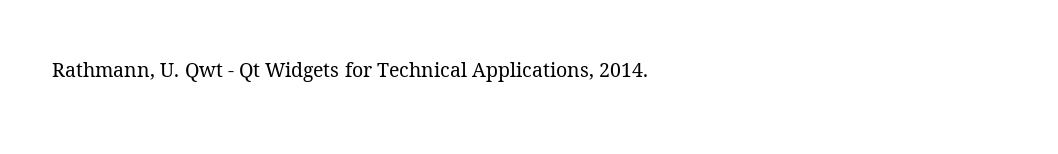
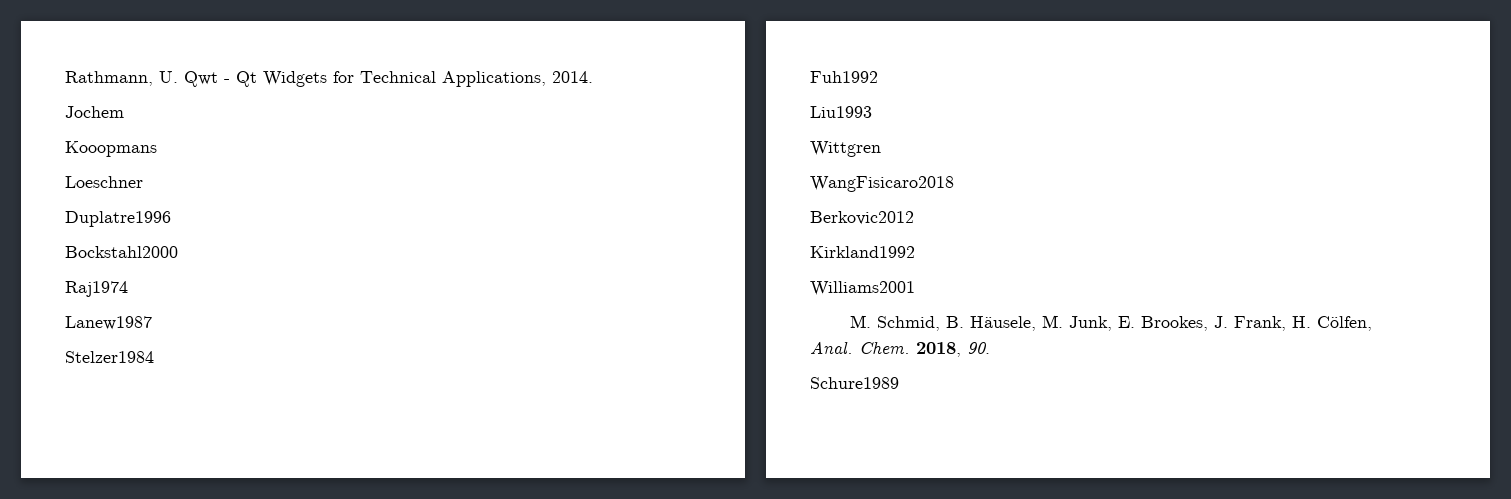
+ Jochem
+ Kooopmans
+ Loeschner
+ Duplatre1996
+ Bockstahl2000
+ Raj1974
+ Lanew1987
+ Stelzer1984
+ Fuh1992
+ Liu1993
+ Wittgren
+ WangFisicaro2018
+ Berkovic2012
+ Kirkland1992
+ Williams2001
+ M. Schmid, B. Häusele, M. Junk, E. Brookes, J. Frank, H. Cölfen, Anal. Chem. 2018, 90.
+ Schure1989

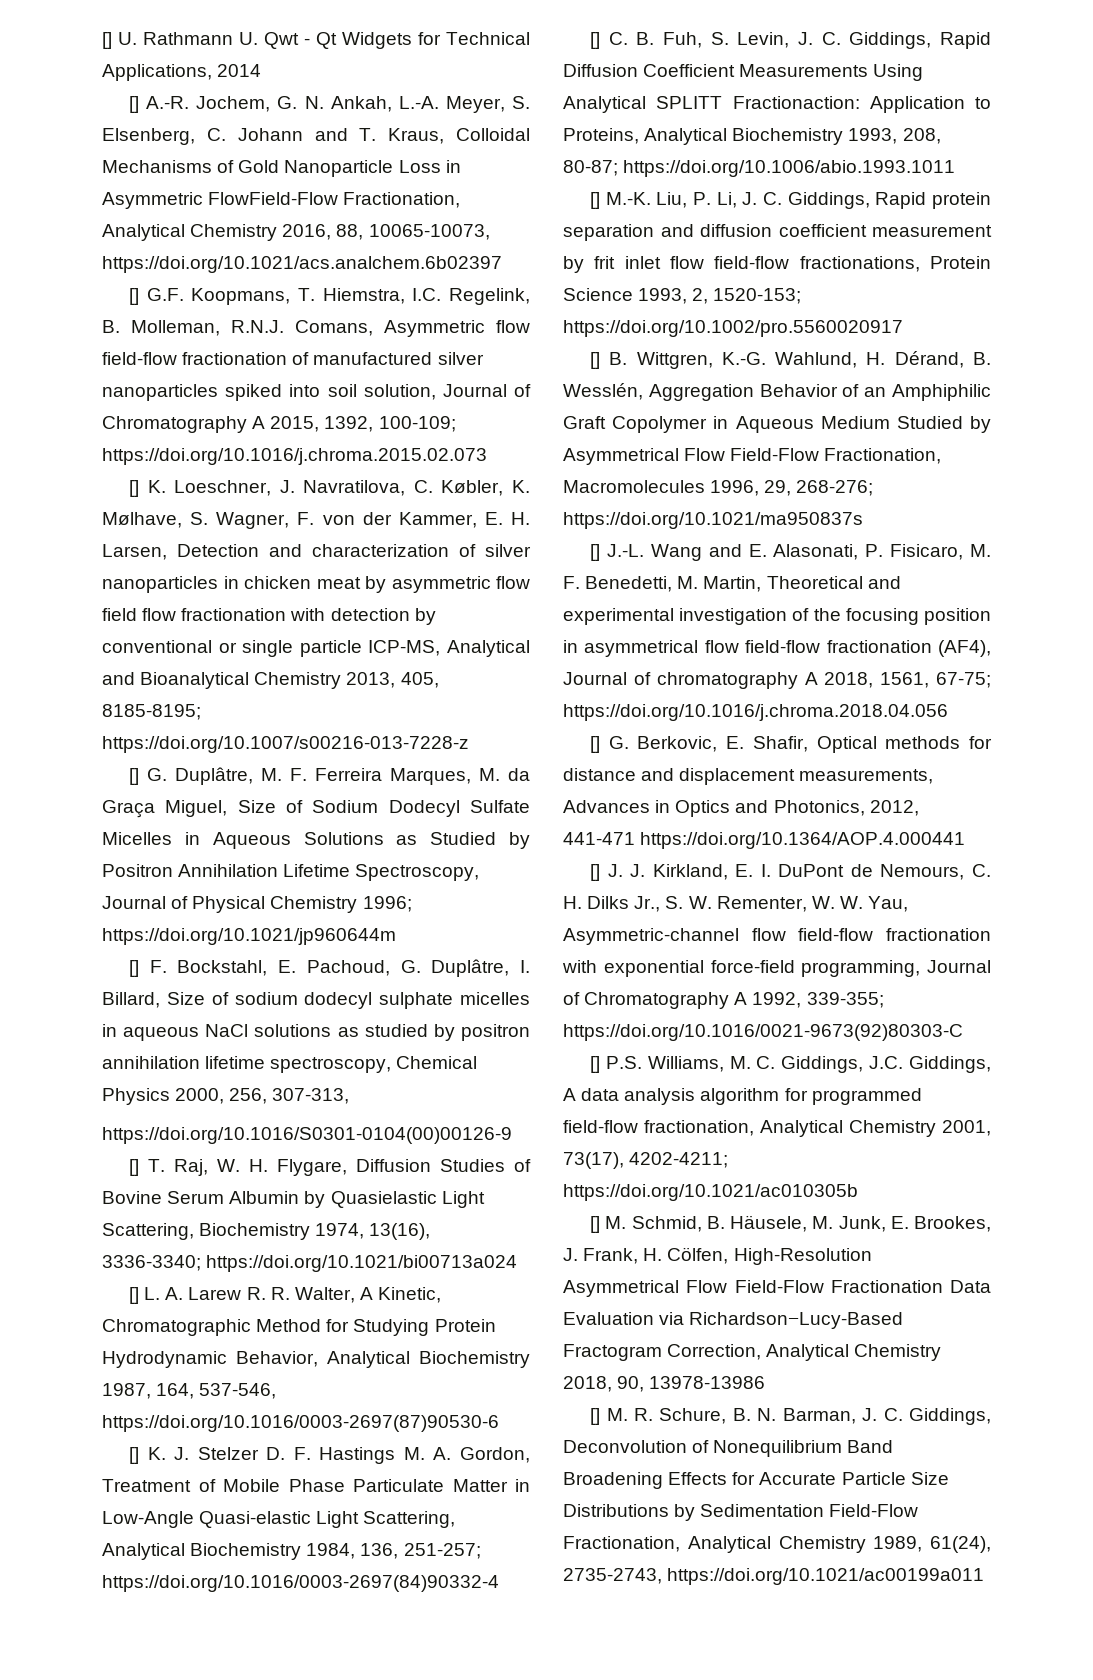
- Rathmann, U. Qwt - Qt Widgets for Technical Applications, 2014.
- Jochem
- Kooopmans
- Loeschner
- Duplatre1996
- Bockstahl2000
- Raj1974
- Lanew1987
- Stelzer1984
- Fuh1992
- Liu1993
- Wittgren
- WangFisicaro2018
- Berkovic2012
- Kirkland1992
- Williams2001
- M. Schmid, B. Häusele, M. Junk, E. Brookes, J. Frank, H. Cölfen, Anal. Chem. 2018, 90.
- Schure1989
+ [] U. Rathmann U. Qwt - Qt Widgets for Technical Applications, 2014
+ [] A.-R. Jochem, G. N. Ankah, L.-A. Meyer, S. Elsenberg, C. Johann and T. Kraus, Colloidal Mechanisms of Gold Nanoparticle Loss in Asymmetric FlowField-Flow Fractionation, Analytical Chemistry 2016, 88, 10065-10073, https://doi.org/10.1021/acs.analchem.6b02397
+ [] G.F. Koopmans, T. Hiemstra, I.C. Regelink, B. Molleman, R.N.J. Comans, Asymmetric flow field-flow fractionation of manufactured silver nanoparticles spiked into soil solution, Journal of Chromatography A 2015, 1392, 100-109; https://doi.org/10.1016/j.chroma.2015.02.073
+ [] K. Loeschner, J. Navratilova, C. Købler, K. Mølhave, S. Wagner, F. von der Kammer, E. H. Larsen, Detection and characterization of silver nanoparticles in chicken meat by asymmetric flow field flow fractionation with detection by conventional or single particle ICP-MS, Analytical and Bioanalytical Chemistry 2013, 405, 8185-8195; https://doi.org/10.1007/s00216-013-7228-z
+ [] G. Duplâtre, M. F. Ferreira Marques, M. da Graça Miguel, Size of Sodium Dodecyl Sulfate Micelles in Aqueous Solutions as Studied by Positron Annihilation Lifetime Spectroscopy, Journal of Physical Chemistry 1996; https://doi.org/10.1021/jp960644m
+ [] F. Bockstahl, E. Pachoud, G. Duplâtre, I. Billard, Size of sodium dodecyl sulphate micelles in aqueous NaCl solutions as studied by positron annihilation lifetime spectroscopy, Chemical Physics 2000, 256, 307-313,
+ https://doi.org/10.1016/S0301-0104(00)00126-9
+ [] T. Raj, W. H. Flygare, Diffusion Studies of Bovine Serum Albumin by Quasielastic Light Scattering, Biochemistry 1974, 13(16), 3336-3340; https://doi.org/10.1021/bi00713a024
+ [] L. A. Larew R. R. Walter, A Kinetic, Chromatographic Method for Studying Protein Hydrodynamic Behavior, Analytical Biochemistry 1987, 164, 537-546, https://doi.org/10.1016/0003-2697(87)90530-6
+ [] K. J. Stelzer D. F. Hastings M. A. Gordon, Treatment of Mobile Phase Particulate Matter in Low-Angle Quasi-elastic Light Scattering, Analytical Biochemistry 1984, 136, 251-257; https://doi.org/10.1016/0003-2697(84)90332-4
+ [] C. B. Fuh, S. Levin, J. C. Giddings, Rapid Diffusion Coefficient Measurements Using Analytical SPLITT Fractionaction: Application to Proteins, Analytical Biochemistry 1993, 208, 80-87; https://doi.org/10.1006/abio.1993.1011
+ [] M.-K. Liu, P. Li, J. C. Giddings, Rapid protein separation and diffusion coefficient measurement by frit inlet flow field-flow fractionations, Protein Science 1993, 2, 1520-153; https://doi.org/10.1002/pro.5560020917
+ [] B. Wittgren, K.-G. Wahlund, H. Dérand, B. Wesslén, Aggregation Behavior of an Amphiphilic Graft Copolymer in Aqueous Medium Studied by Asymmetrical Flow Field-Flow Fractionation, Macromolecules 1996, 29, 268-276; https://doi.org/10.1021/ma950837s
+ [] J.-L. Wang and E. Alasonati, P. Fisicaro, M. F. Benedetti, M. Martin, Theoretical and experimental investigation of the focusing position in asymmetrical flow field-flow fractionation (AF4), Journal of chromatography A 2018, 1561, 67-75; https://doi.org/10.1016/j.chroma.2018.04.056
+ [] G. Berkovic, E. Shafir, Optical methods for distance and displacement measurements, Advances in Optics and Photonics, 2012, 441-471 https://doi.org/10.1364/AOP.4.000441
+ [] J. J. Kirkland, E. I. DuPont de Nemours, C. H. Dilks Jr., S. W. Rementer, W. W. Yau, Asymmetric-channel flow field-flow fractionation with exponential force-field programming, Journal of Chromatography A 1992, 339-355; https://doi.org/10.1016/0021-9673(92)80303-C
+ [] P.S. Williams, M. C. Giddings, J.C. Giddings, A data analysis algorithm for programmed field-flow fractionation, Analytical Chemistry 2001, 73(17), 4202-4211; https://doi.org/10.1021/ac010305b
+ [] M. Schmid, B. Häusele, M. Junk, E. Brookes, J. Frank, H. Cölfen, High-Resolution Asymmetrical Flow Field-Flow Fractionation Data Evaluation via Richardson−Lucy-Based Fractogram Correction, Analytical Chemistry 2018, 90, 13978-13986
+ [] M. R. Schure, B. N. Barman, J. C. Giddings, Deconvolution of Nonequilibrium Band Broadening Effects for Accurate Particle Size Distributions by Sedimentation Field-Flow Fractionation, Analytical Chemistry 1989, 61(24), 2735-2743, https://doi.org/10.1021/ac00199a011

